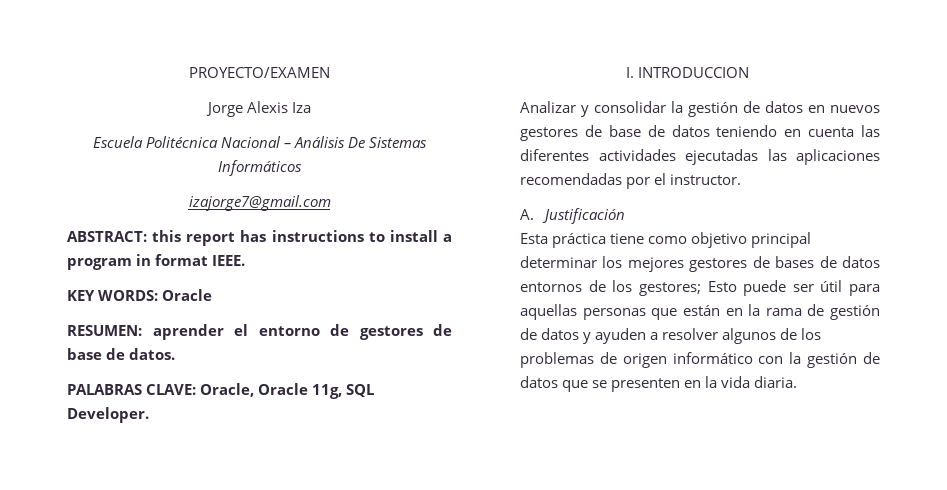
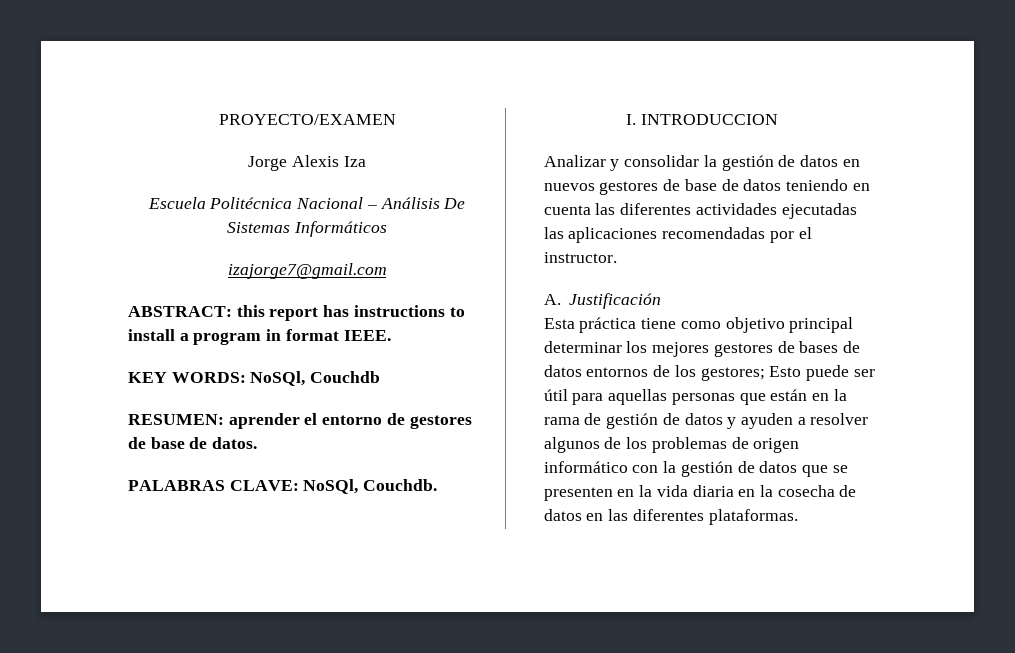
- KEY WORDS: Oracle
+ KEY WORDS: NoSQl, Couchdb
- PALABRAS CLAVE: Oracle, Oracle 11g, SQL Developer.
+ PALABRAS CLAVE: NoSQl, Couchdb.
- Esta práctica tiene como objetivo principal determinar los mejores gestores de bases de datos entornos de los gestores; Esto puede ser útil para aquellas personas que están en la rama de gestión de datos y ayuden a resolver algunos de los problemas de origen informático con la gestión de datos que se presenten en la vida diaria.
+ Esta práctica tiene como objetivo principal determinar los mejores gestores de bases de datos entornos de los gestores; Esto puede ser útil para aquellas personas que están en la rama de gestión de datos y ayuden a resolver algunos de los problemas de origen informático con la gestión de datos que se presenten en la vida diaria en la cosecha de datos en las diferentes plataformas.

